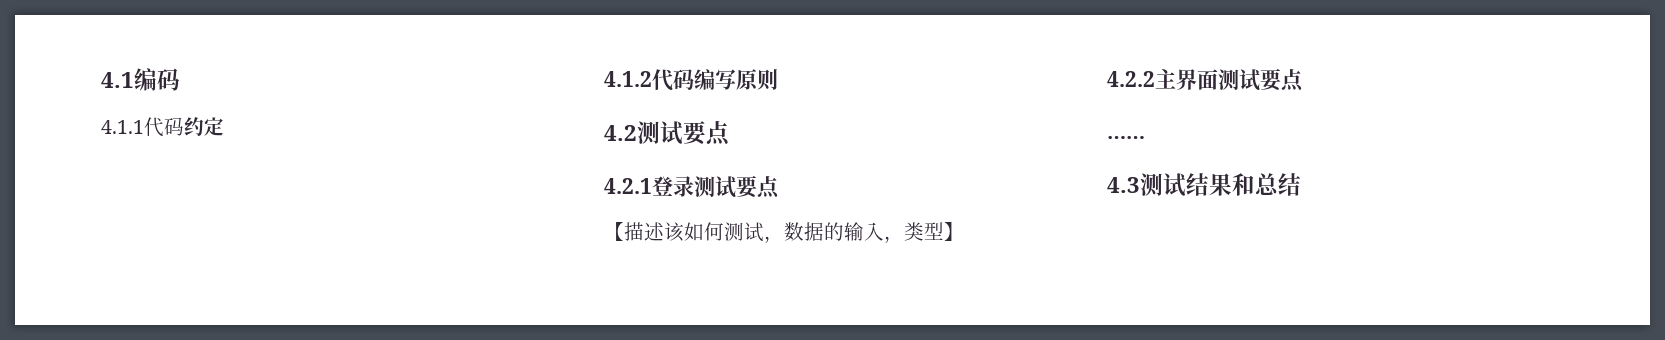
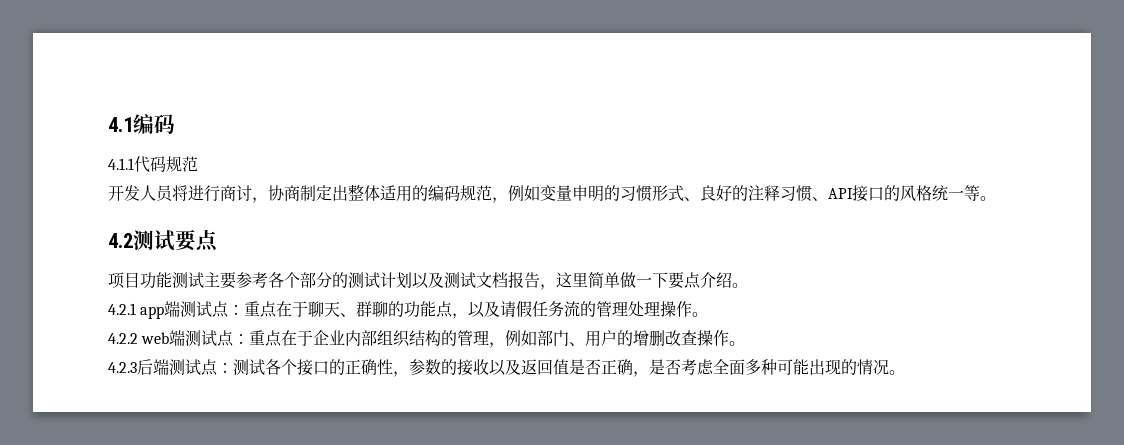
- 4.1.1代码约定
- 4.1.2代码编写原则
+ 4.1.1代码规范
+ 开发人员将进行商讨，协商制定出整体适用的编码规范，例如变量申明的习惯形式、良好的注释习惯、API接口的风格统一等。
  4.2测试要点
- 4.2.1登录测试要点
- 【描述该如何测试，数据的输入，类型】
- 4.2.2主界面测试要点
- ……
- 4.3测试结果和总结
+ 项目功能测试主要参考各个部分的测试计划以及测试文档报告，这里简单做一下要点介绍。
+ 4.2.1 app端测试点：重点在于聊天、群聊的功能点，以及请假任务流的管理处理操作。
+ 4.2.2 web端测试点：重点在于企业内部组织结构的管理，例如部门、用户的增删改查操作。
+ 4.2.3后端测试点：测试各个接口的正确性，参数的接收以及返回值是否正确，是否考虑全面多种可能出现的情况。

